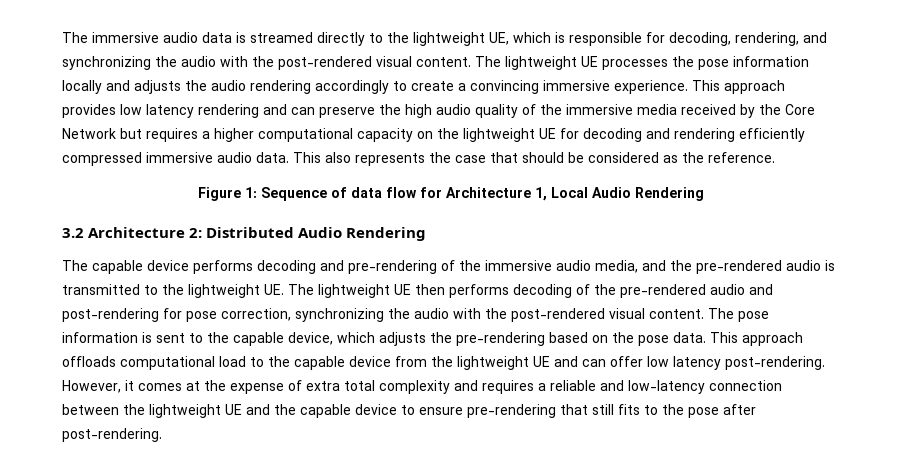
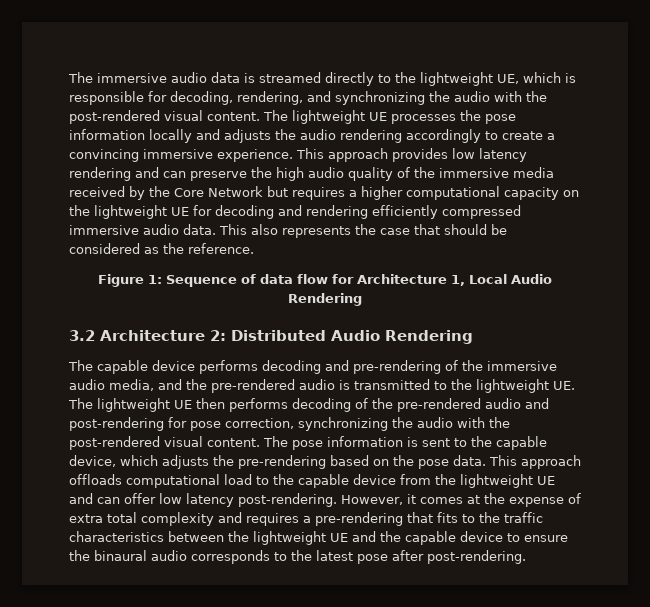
- However, it comes at the expense of extra total complexity and requires a reliable and low-latency connection between the lightweight UE and the capable device to ensure pre-rendering that still fits to the pose after post-rendering.
+ However, it comes at the expense of extra total complexity and requires a pre-rendering that fits to the traffic characteristics between the lightweight UE and the capable device to ensure the binaural audio corresponds to the latest pose after post-rendering.

